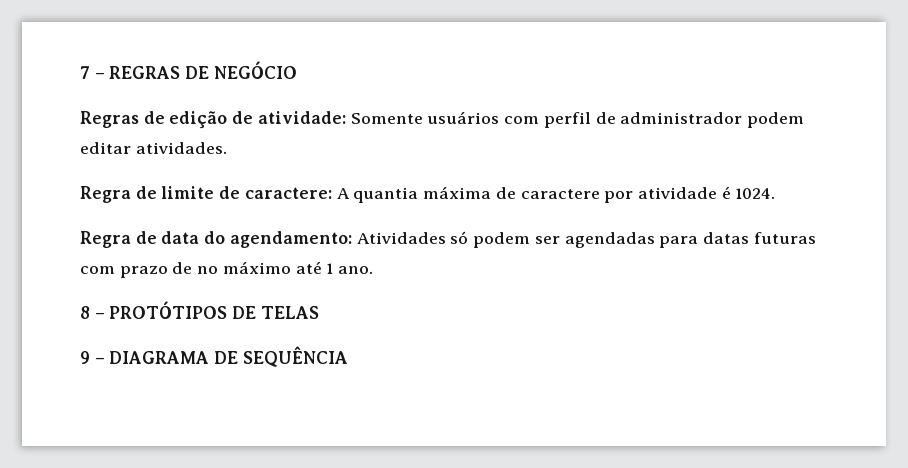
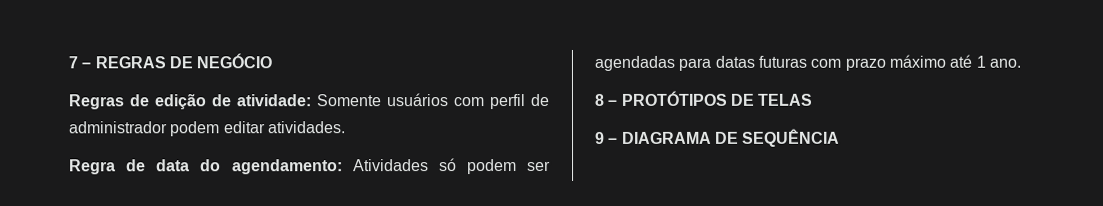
- Regra de limite de caractere: A quantia máxima de caractere por atividade é 1024.
- Regra de data do agendamento: Atividades só podem ser agendadas para datas futuras com prazo de no máximo até 1 ano.
+ Regra de data do agendamento: Atividades só podem ser agendadas para datas futuras com prazo máximo até 1 ano.

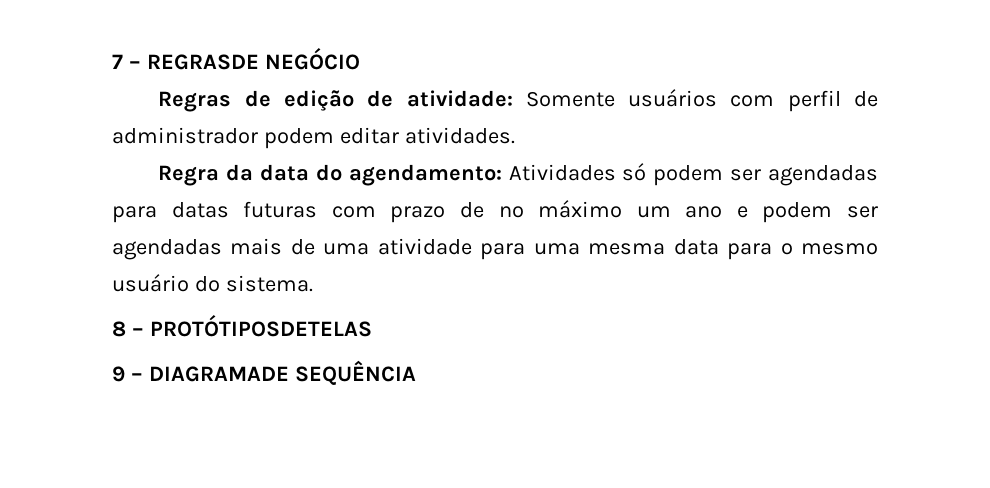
- 7 – REGRAS DE NEGÓCIO
+ 7 – REGRASDE NEGÓCIO
- Regra de data do agendamento: Atividades só podem ser agendadas para datas futuras com prazo máximo até 1 ano.
+ Regra da data do agendamento: Atividades só podem ser agendadas para datas futuras com prazo de no máximo um ano e podem ser agendadas mais de uma atividade para uma mesma data para o mesmo usuário do sistema.
- 8 – PROTÓTIPOS DE TELAS
+ 8 – PROTÓTIPOSDETELAS
- 9 – DIAGRAMA DE SEQUÊNCIA
+ 9 – DIAGRAMADE SEQUÊNCIA

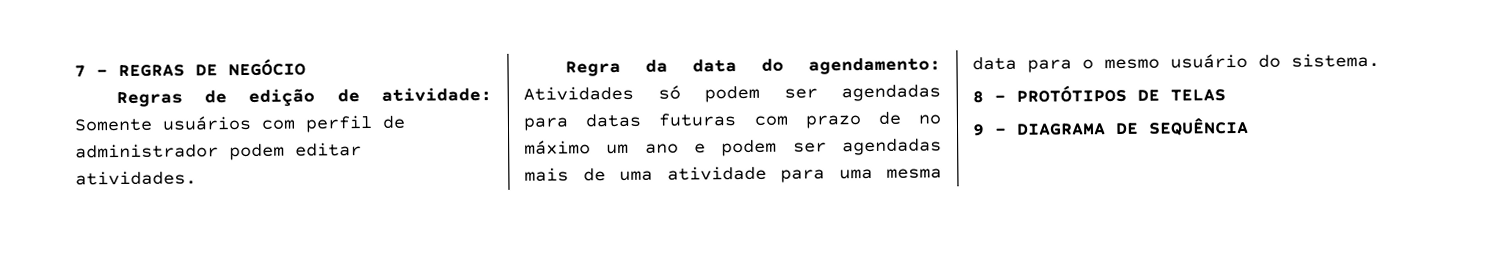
- 7 – REGRASDE NEGÓCIO
+ 7 – REGRAS DE NEGÓCIO
- 8 – PROTÓTIPOSDETELAS
+ 8 – PROTÓTIPOS DE TELAS
- 9 – DIAGRAMADE SEQUÊNCIA
+ 9 – DIAGRAMA DE SEQUÊNCIA

